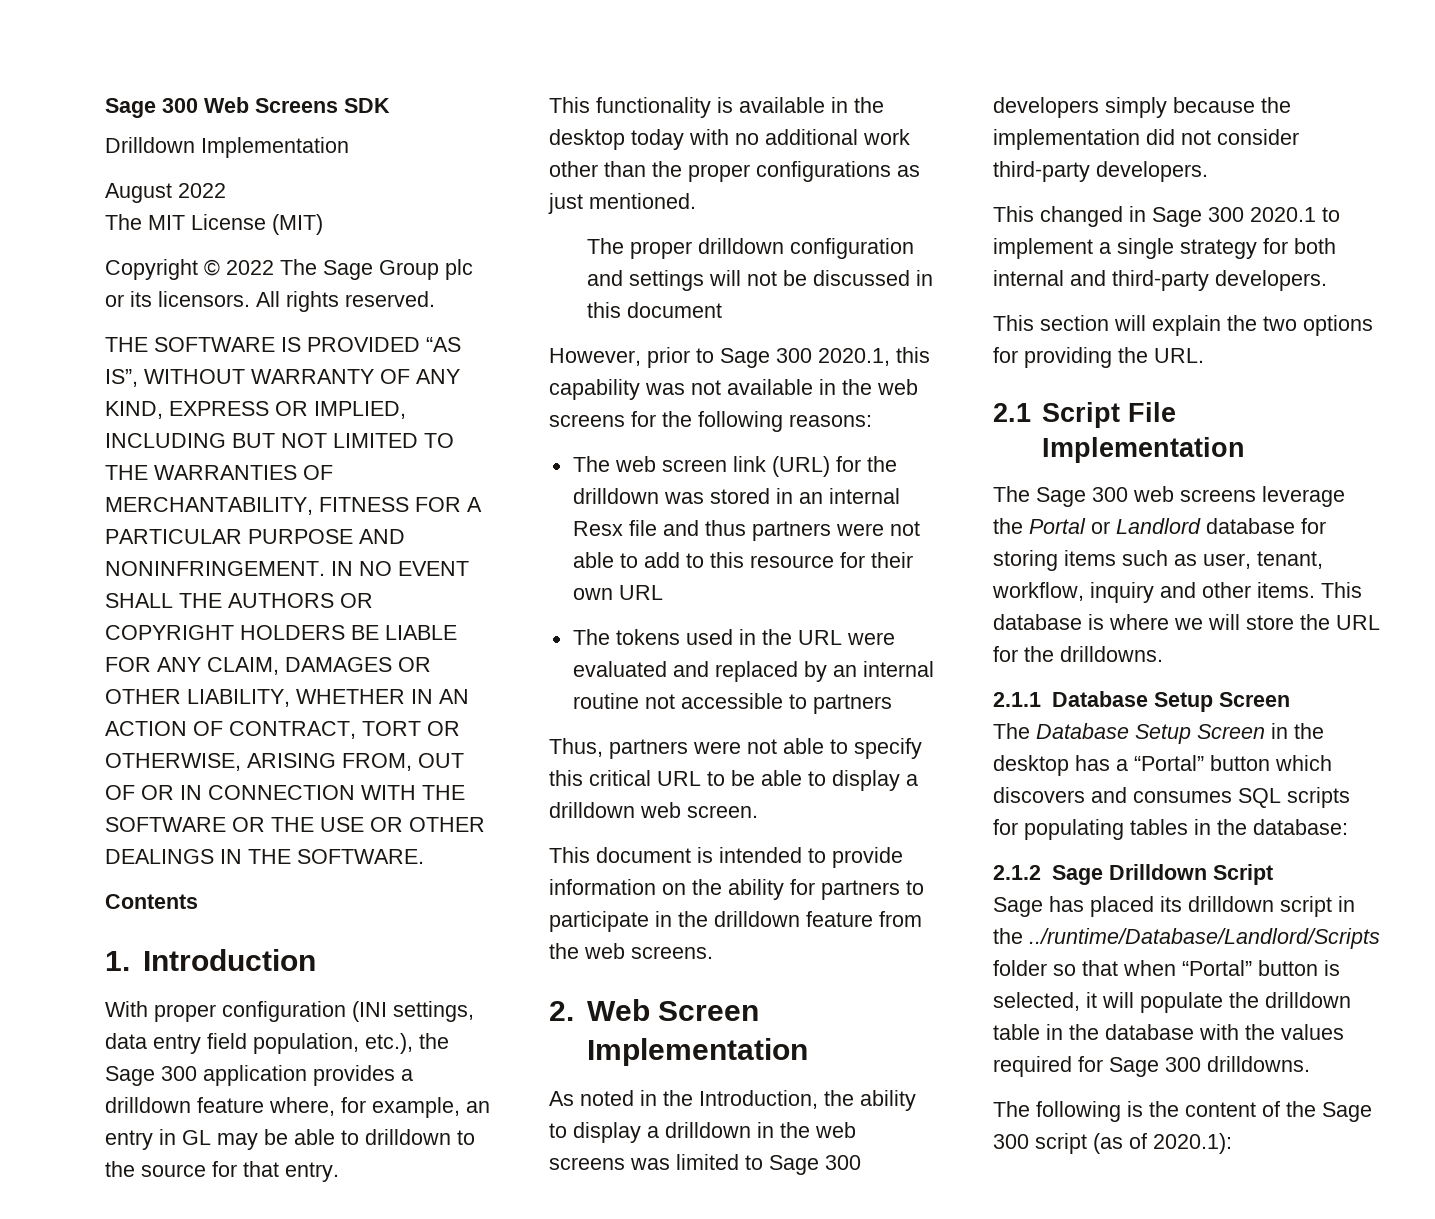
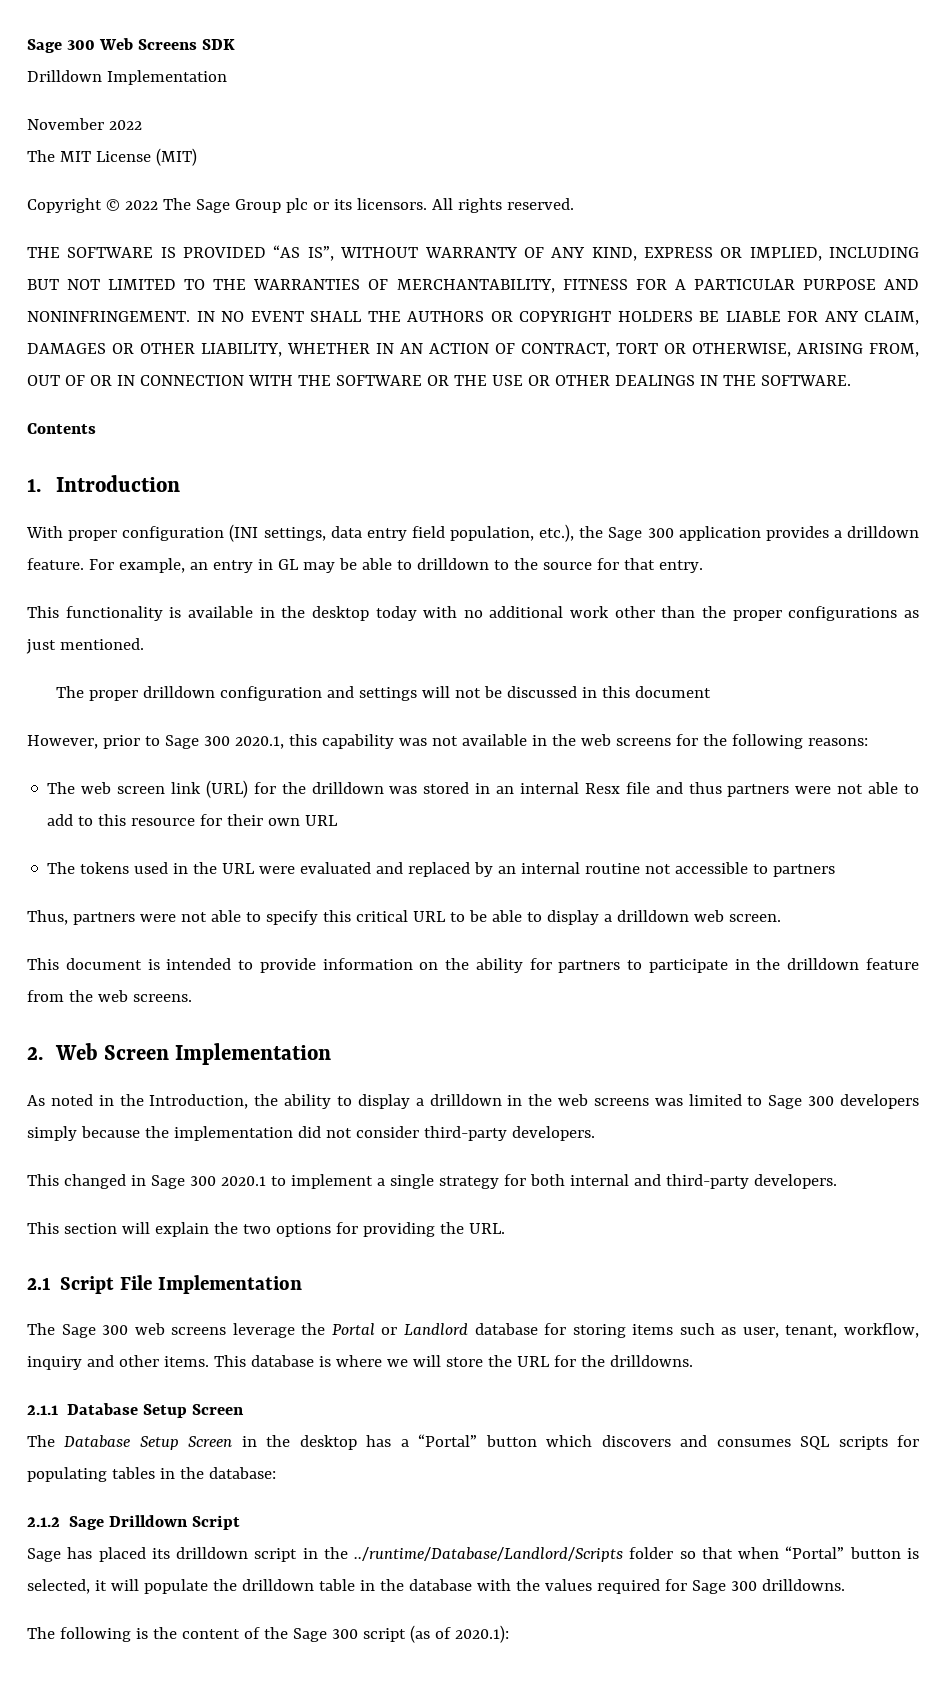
- August 2022
+ November 2022
- With proper configuration (INI settings, data entry field population, etc.), the Sage 300 application provides a drilldown feature where, for example, an entry in GL may be able to drilldown to the source for that entry.
+ With proper configuration (INI settings, data entry field population, etc.), the Sage 300 application provides a drilldown feature. For example, an entry in GL may be able to drilldown to the source for that entry.

